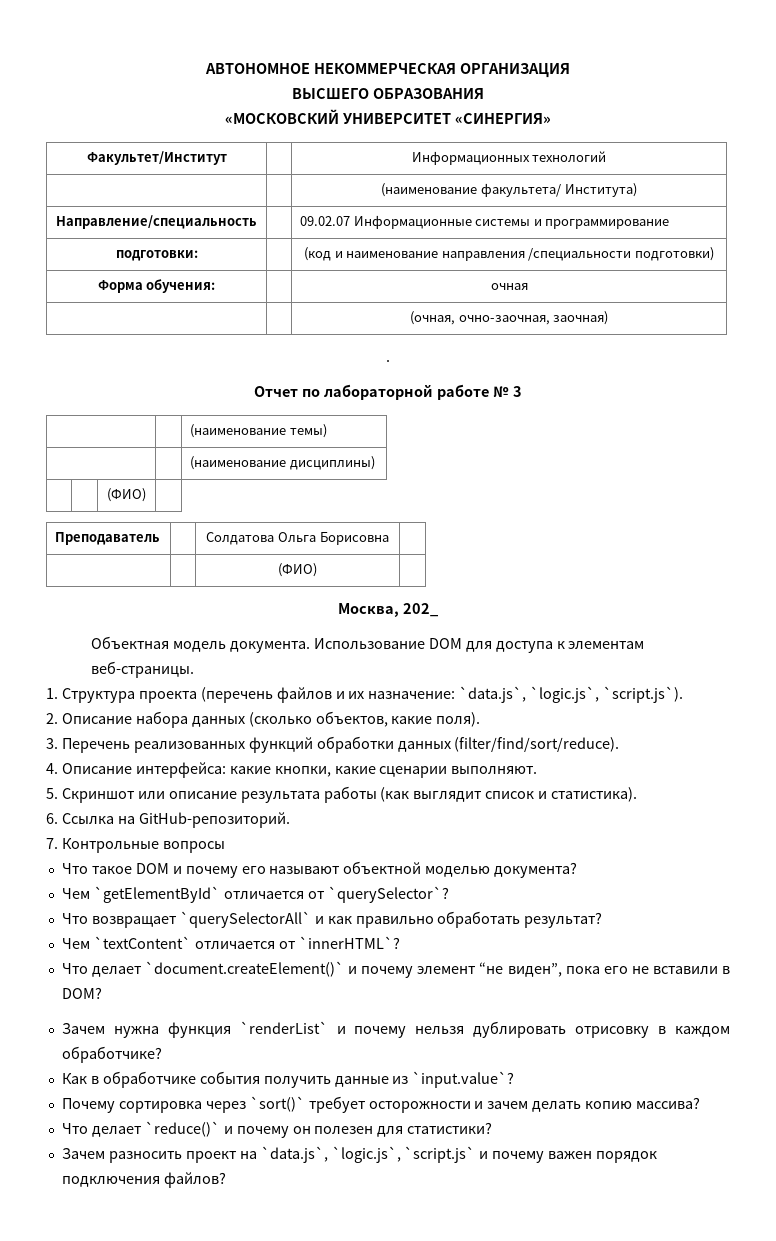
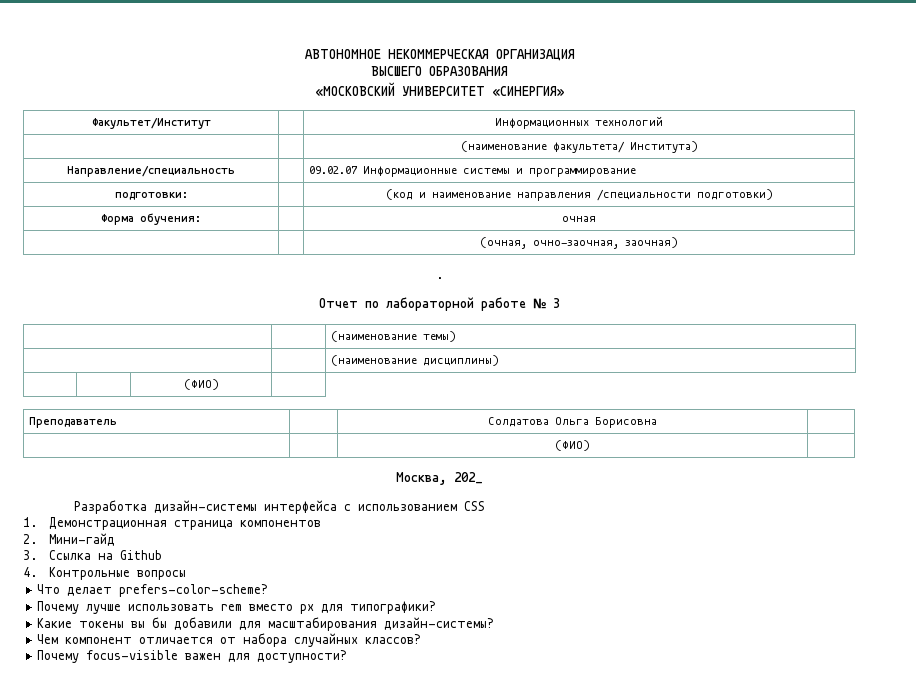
- Объектная модель документа. Использование DOM для доступа к элементам веб-страницы.
- 1. Структура проекта (перечень файлов и их назначение: `data.js`, `logic.js`, `script.js`).
- 2. Описание набора данных (сколько объектов, какие поля).
- 3. Перечень реализованных функций обработки данных (filter/find/sort/reduce).
- 4. Описание интерфейса: какие кнопки, какие сценарии выполняют.
- 5. Скриншот или описание результата работы (как выглядит список и статистика).
- 6. Ссылка на GitHub-репозиторий.
- 7. Контрольные вопросы
- Что такое DOM и почему его называют объектной моделью документа?
- Чем `getElementById` отличается от `querySelector`?
- Что возвращает `querySelectorAll` и как правильно обработать результат?
- Чем `textContent` отличается от `innerHTML`?
- Что делает `document.createElement()` и почему элемент “не виден”, пока его не вставили в DOM?
- Зачем нужна функция `renderList` и почему нельзя дублировать отрисовку в каждом обработчике?
- Как в обработчике события получить данные из `input.value`?
- Почему сортировка через `sort()` требует осторожности и зачем делать копию массива?
- Что делает `reduce()` и почему он полезен для статистики?
- Зачем разносить проект на `data.js`, `logic.js`, `script.js` и почему важен порядок подключения файлов?
+ Разработка дизайн-системы интерфейса с использованием CSS
+ 1. Демонстрационная страница компонентов
+ 2. Мини-гайд
+ 3. Ссылка на Github
+ 4. Контрольные вопросы
+ Что делает prefers-color-scheme?
+ Почему лучше использовать rem вместо px для типографики?
+ Какие токены вы бы добавили для масштабирования дизайн-системы?
+ Чем компонент отличается от набора случайных классов?
+ Почему focus-visible важен для доступности?

